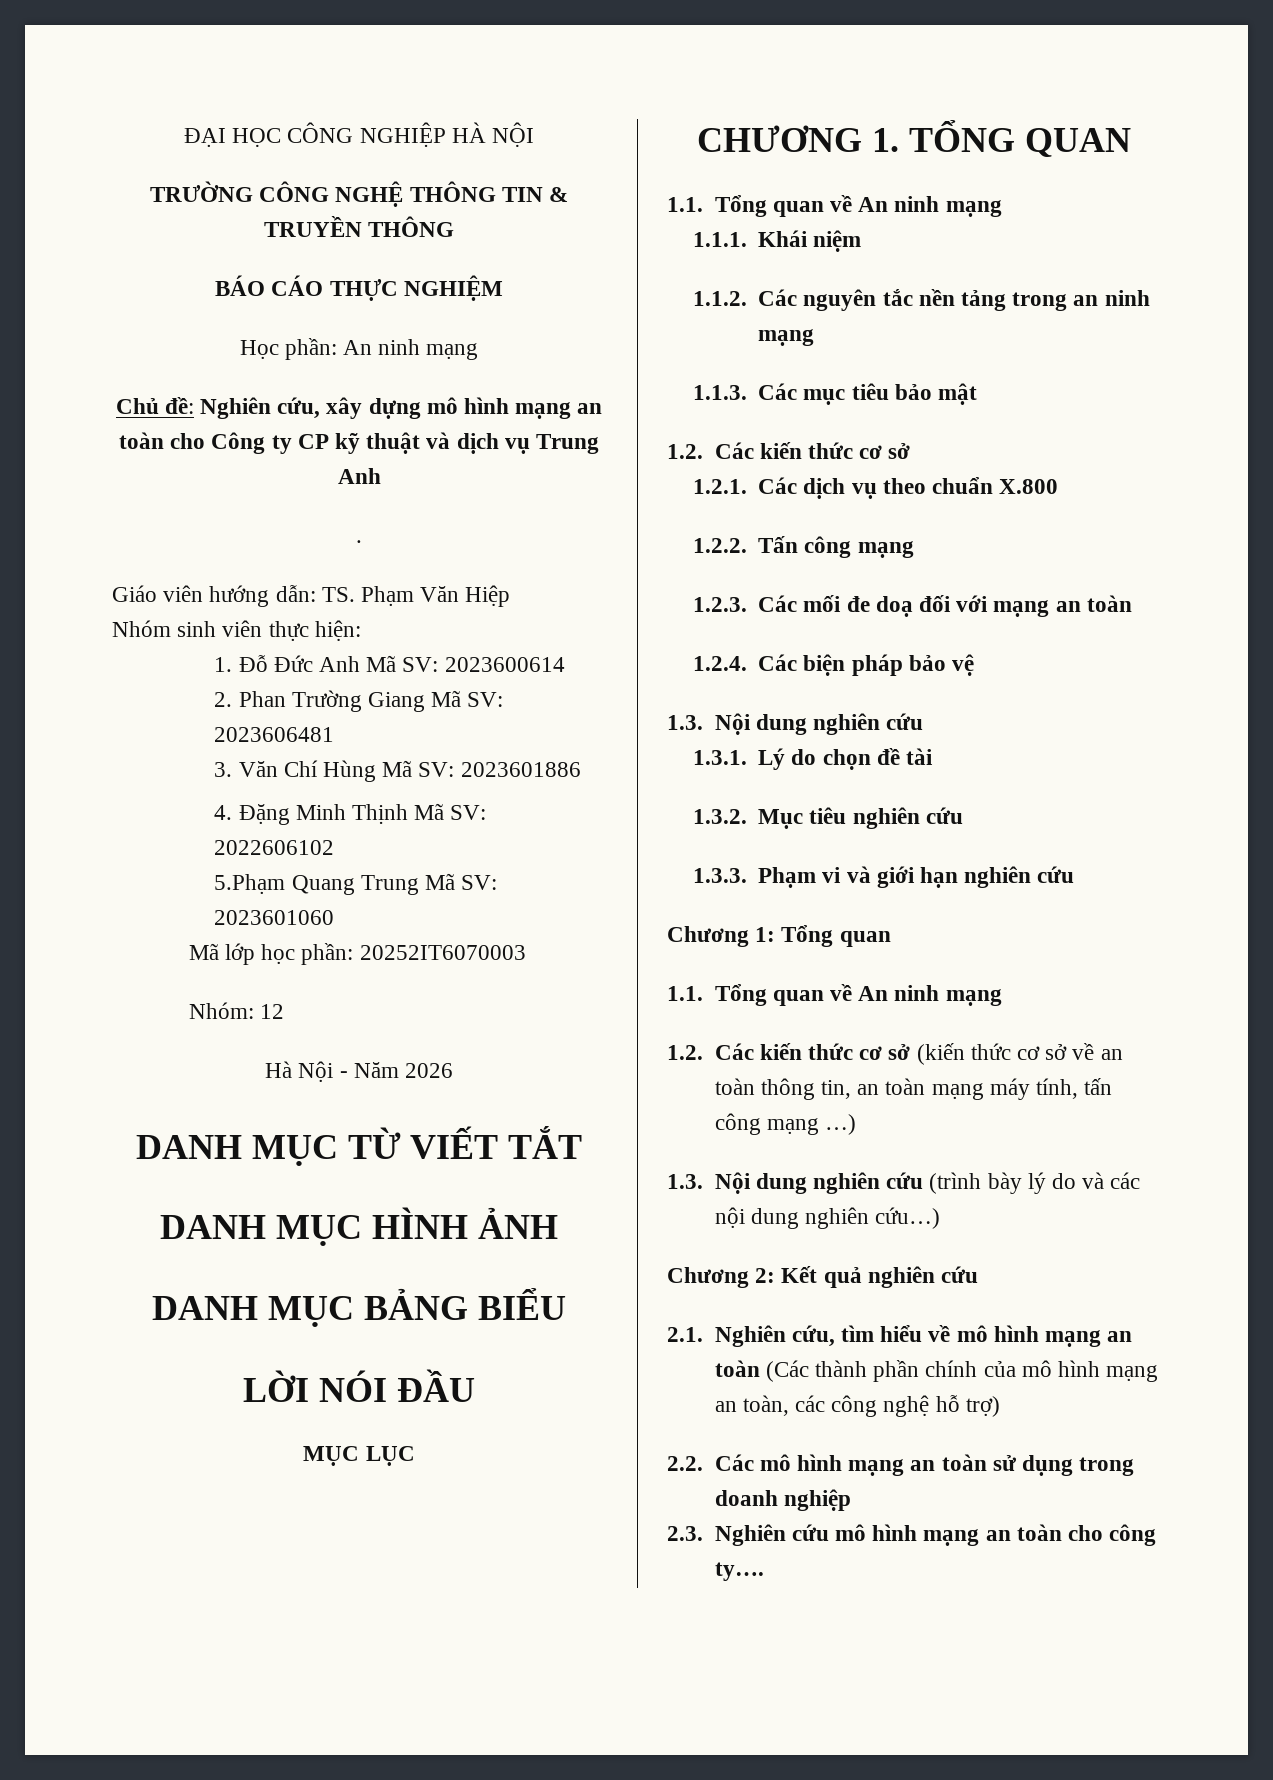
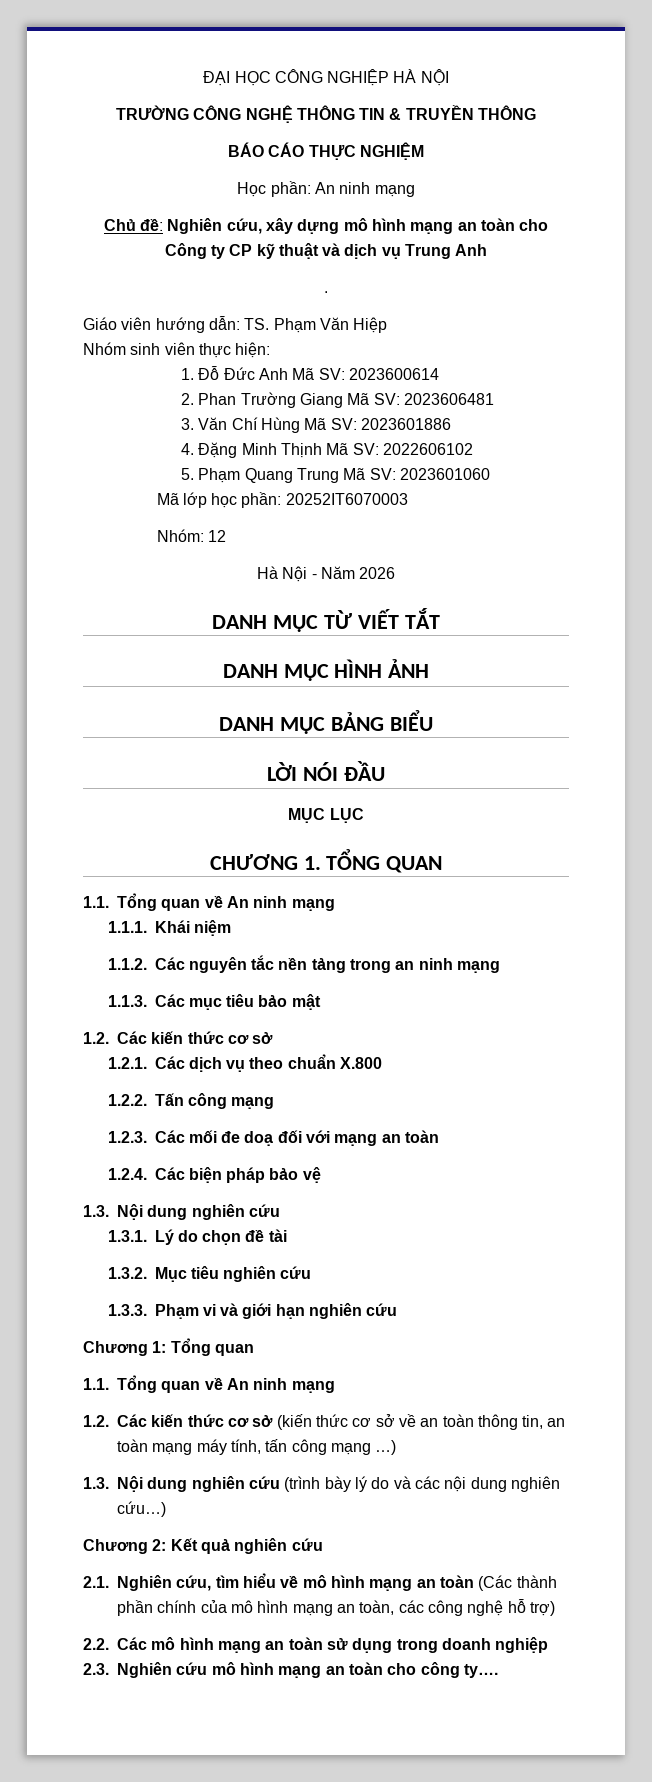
- 5.Phạm Quang Trung Mã SV: 2023601060
+ 5. Phạm Quang Trung Mã SV: 2023601060

